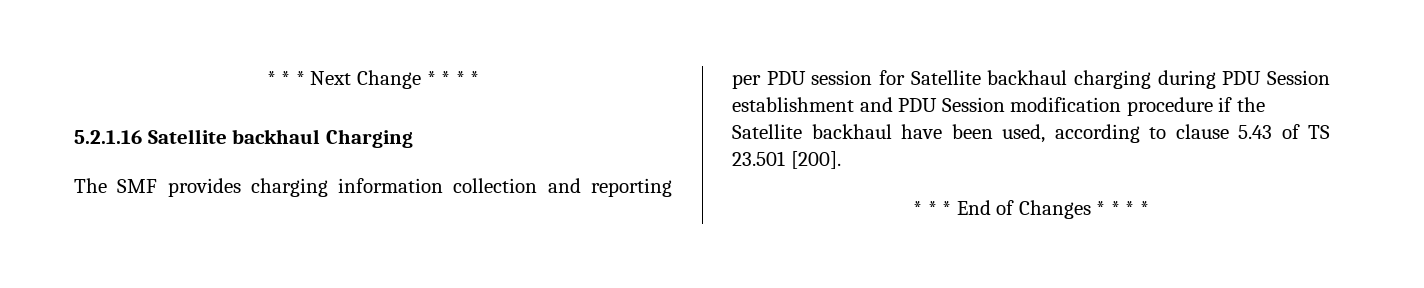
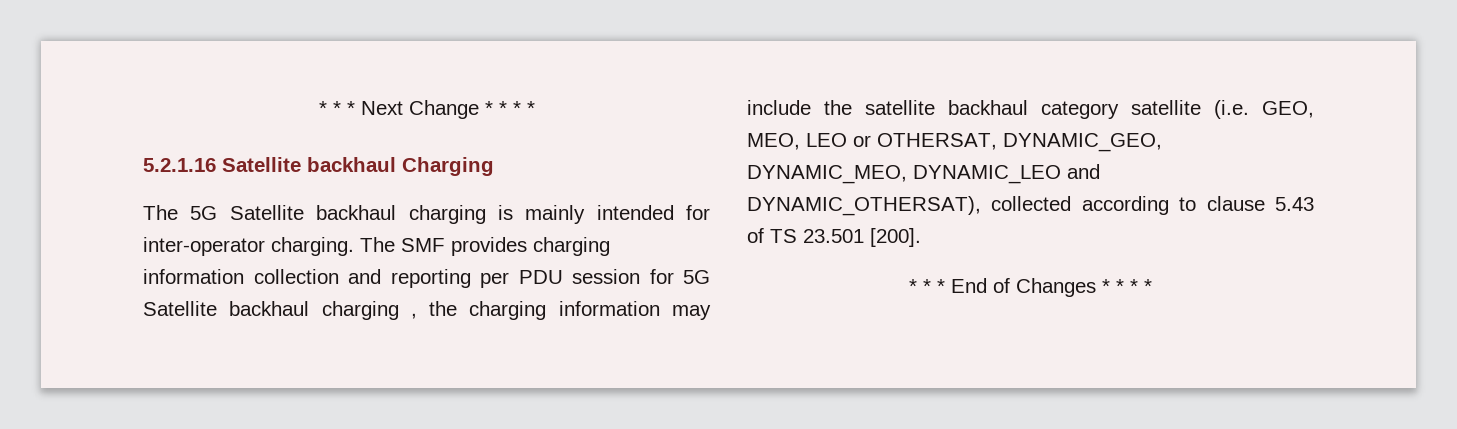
- The SMF provides charging information collection and reporting per PDU session for Satellite backhaul charging during PDU Session establishment and PDU Session modification procedure if the Satellite backhaul have been used, according to clause 5.43 of TS 23.501 [200].
+ The 5G Satellite backhaul charging is mainly intended for inter-operator charging. The SMF provides charging information collection and reporting per PDU session for 5G Satellite backhaul charging , the charging information may include the satellite backhaul category satellite (i.e. GEO, MEO, LEO or OTHERSAT, DYNAMIC_GEO, DYNAMIC_MEO, DYNAMIC_LEO and DYNAMIC_OTHERSAT), collected according to clause 5.43 of TS 23.501 [200].

